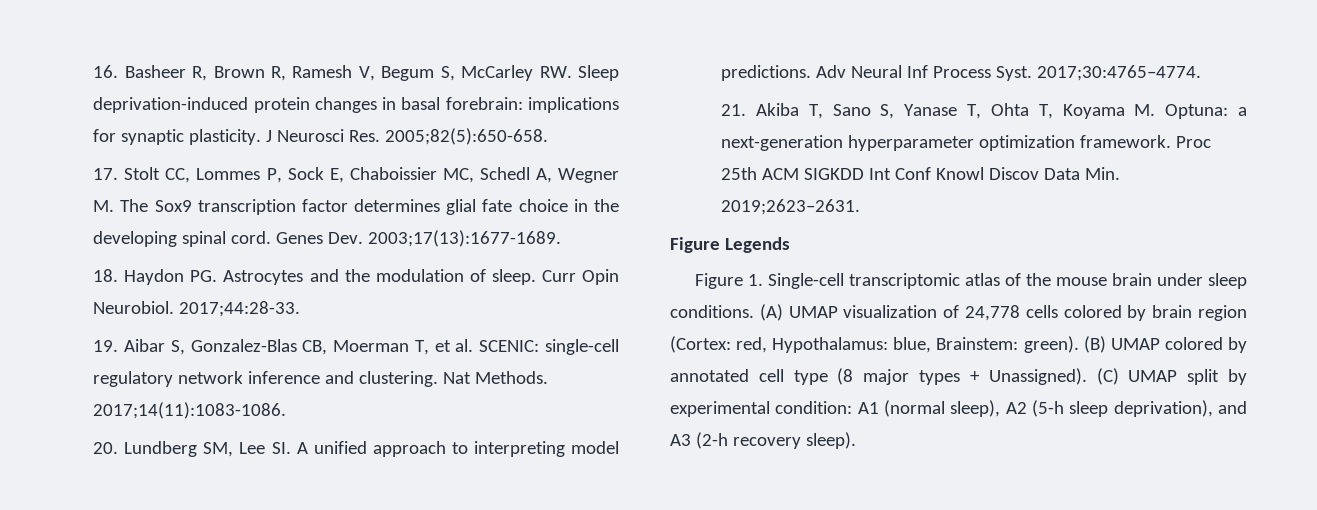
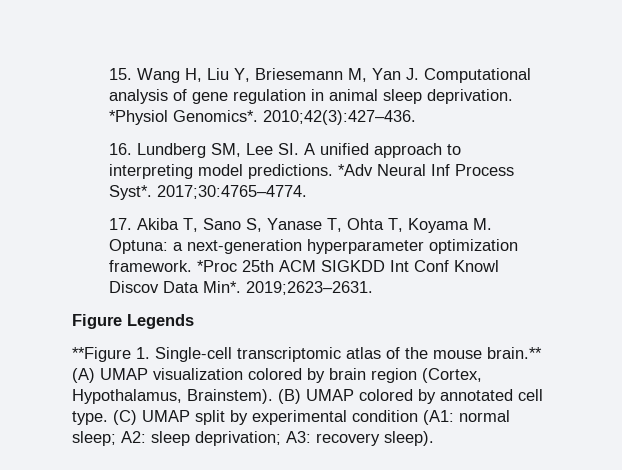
- 16. Basheer R, Brown R, Ramesh V, Begum S, McCarley RW. Sleep deprivation-induced protein changes in basal forebrain: implications for synaptic plasticity. J Neurosci Res. 2005;82(5):650-658.
- 17. Stolt CC, Lommes P, Sock E, Chaboissier MC, Schedl A, Wegner M. The Sox9 transcription factor determines glial fate choice in the developing spinal cord. Genes Dev. 2003;17(13):1677-1689.
- 18. Haydon PG. Astrocytes and the modulation of sleep. Curr Opin Neurobiol. 2017;44:28-33.
- 19. Aibar S, Gonzalez-Blas CB, Moerman T, et al. SCENIC: single-cell regulatory network inference and clustering. Nat Methods. 2017;14(11):1083-1086.
- 20. Lundberg SM, Lee SI. A unified approach to interpreting model predictions.
+ 15. Wang H, Liu Y, Briesemann M, Yan J. Computational analysis of gene regulation in animal sleep deprivation. *Physiol Genomics*. 2010;42(3):427–436.
+ 16. Lundberg SM, Lee SI. A unified approach to interpreting model predictions.
- Adv Neural Inf Process Syst.
+ *Adv Neural Inf Process Syst*.
- 21. Akiba T, Sano S, Yanase T, Ohta T, Koyama M. Optuna: a next-generation hyperparameter optimization framework.
+ 17. Akiba T, Sano S, Yanase T, Ohta T, Koyama M. Optuna: a next-generation hyperparameter optimization framework.
- Proc 25th ACM SIGKDD Int Conf Knowl Discov Data Min. 2019;2623–2631.
+ *Proc 25th ACM SIGKDD Int Conf Knowl Discov Data Min*. 2019;2623–2631.
- Figure 1. Single-cell transcriptomic atlas of the mouse brain under sleep conditions. (A) UMAP visualization of 24,778 cells colored by brain region (Cortex: red, Hypothalamus: blue, Brainstem: green).
+ **Figure 1. Single-cell transcriptomic atlas of the mouse brain.** (A) UMAP visualization colored by brain region (Cortex, Hypothalamus, Brainstem).
- (B) UMAP colored by annotated cell type (8 major types + Unassigned).
+ (B) UMAP colored by annotated cell type.
- (C) UMAP split by experimental condition: A1 (normal sleep), A2 (5-h sleep deprivation), and A3 (2-h recovery sleep).
+ (C) UMAP split by experimental condition (A1: normal sleep; A2: sleep deprivation; A3: recovery sleep).

